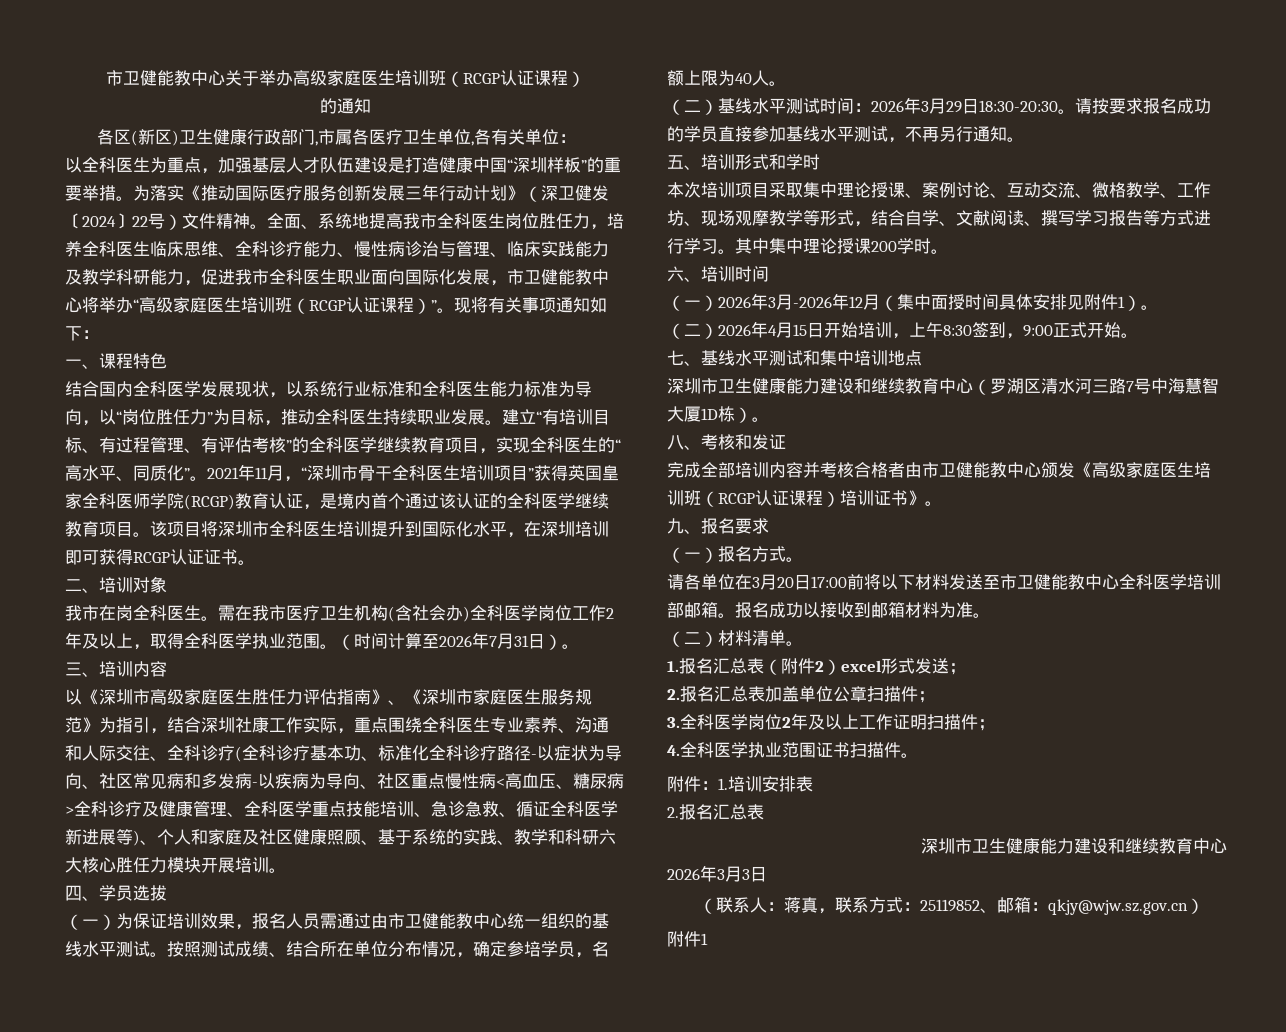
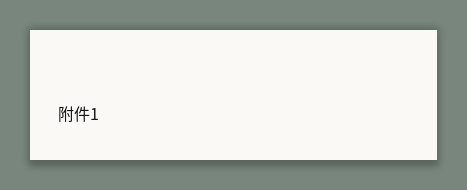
- 市卫健能教中心关于举办高级家庭医生培训班（RCGP认证课程）
- 的通知
- 各区(新区)卫生健康行政部门,市属各医疗卫生单位,各有关单位：
- 以全科医生为重点，加强基层人才队伍建设是打造健康中国“深圳样板”的重要举措。为落实《推动国际医疗服务创新发展三年行动计划》（深卫健发〔2024〕22号）文件精神。全面、系统地提高我市全科医生岗位胜任力，培养全科医生临床思维、全科诊疗能力、慢性病诊治与管理、临床实践能力及教学科研能力，促进我市全科医生职业面向国际化发展，市卫健能教中心将举办“高级家庭医生培训班（RCGP认证课程）”。现将有关事项通知如下：
- 一、课程特色
- 结合国内全科医学发展现状，以系统行业标准和全科医生能力标准为导向，以“岗位胜任力”为目标，推动全科医生持续职业发展。建立“有培训目标、有过程管理、有评估考核”的全科医学继续教育项目，实现全科医生的“高水平、同质化”。2021年11月，“深圳市骨干全科医生培训项目”获得英国皇家全科医师学院(RCGP)教育认证，是境内首个通过该认证的全科医学继续教育项目。该项目将深圳市全科医生培训提升到国际化水平，在深圳培训即可获得RCGP认证证书。
- 二、培训对象
- 我市在岗全科医生。需在我市医疗卫生机构(含社会办)全科医学岗位工作2年及以上，取得全科医学执业范围。（时间计算至2026年7月31日）。
- 三、培训内容
- 以《深圳市高级家庭医生胜任力评估指南》、《深圳市家庭医生服务规范》为指引，结合深圳社康工作实际，重点围绕全科医生专业素养、沟通和人际交往、全科诊疗(全科诊疗基本功、标准化全科诊疗路径-以症状为导向、社区常见病和多发病-以疾病为导向、社区重点慢性病<高血压、糖尿病>全科诊疗及健康管理、全科医学重点技能培训、急诊急救、循证全科医学新进展等)、个人和家庭及社区健康照顾、基于系统的实践、教学和科研六大核心胜任力模块开展培训。
- 四、学员选拔
- （一）为保证培训效果，报名人员需通过由市卫健能教中心统一组织的基线水平测试。按照测试成绩、结合所在单位分布情况，确定参培学员，名额上限为40人。
- （二）基线水平测试时间：2026年3月29日18:30-20:30。请按要求报名成功的学员直接参加基线水平测试，不再另行通知。
- 五、培训形式和学时
- 本次培训项目采取集中理论授课、案例讨论、互动交流、微格教学、工作坊、现场观摩教学等形式，结合自学、文献阅读、撰写学习报告等方式进行学习。其中集中理论授课200学时。
- 六、培训时间
- （一）2026年3月-2026年12月（集中面授时间具体安排见附件1）。
- （二）2026年4月15日开始培训，上午8:30签到，9:00正式开始。
- 七、基线水平测试和集中培训地点
- 深圳市卫生健康能力建设和继续教育中心（罗湖区清水河三路7号中海慧智大厦1D栋）。
- 八、考核和发证
- 完成全部培训内容并考核合格者由市卫健能教中心颁发《高级家庭医生培训班（RCGP认证课程）培训证书》。
- 九、报名要求
- （一）报名方式。
- 请各单位在3月20日17:00前将以下材料发送至市卫健能教中心全科医学培训部邮箱。报名成功以接收到邮箱材料为准。
- （二）材料清单。
- 1.报名汇总表（附件2）excel形式发送；
- 2.报名汇总表加盖单位公章扫描件；
- 3.全科医学岗位2年及以上工作证明扫描件；
- 4.全科医学执业范围证书扫描件。
- 附件：1.培训安排表
- 2.报名汇总表
- 深圳市卫生健康能力建设和继续教育中心
- 2026年3月3日
- （联系人：蒋真，联系方式：25119852、邮箱：qkjy@wjw.sz.gov.cn）

